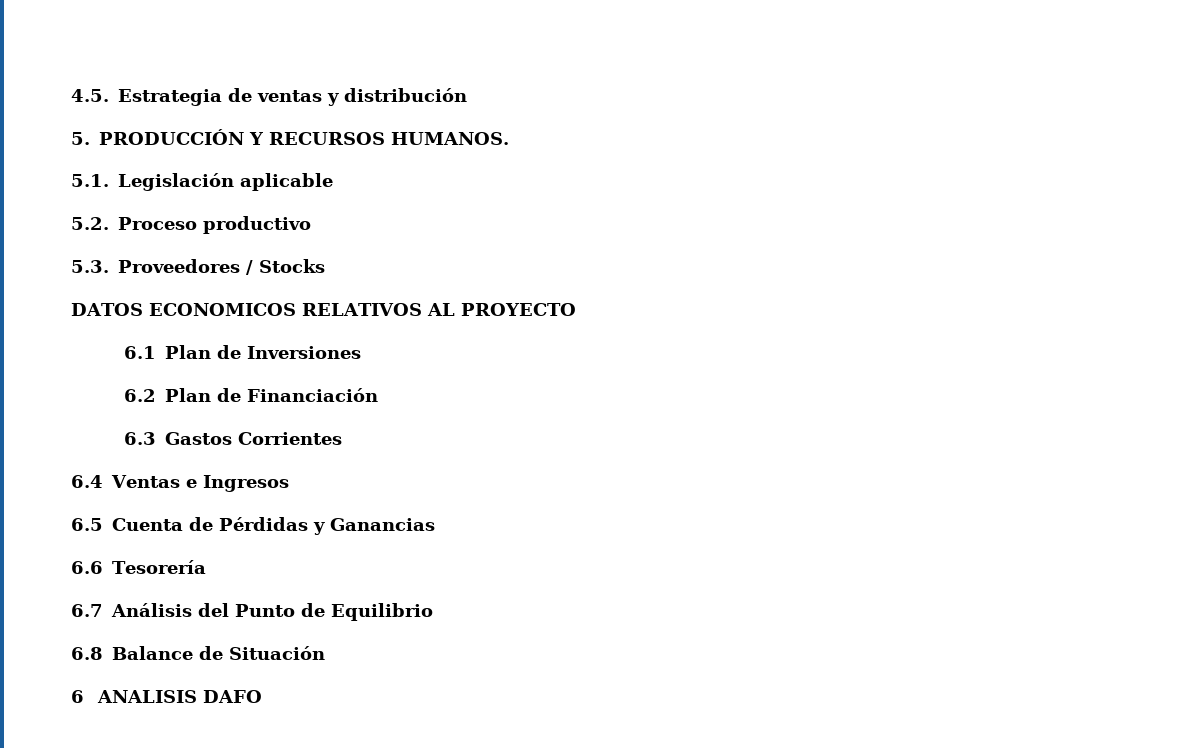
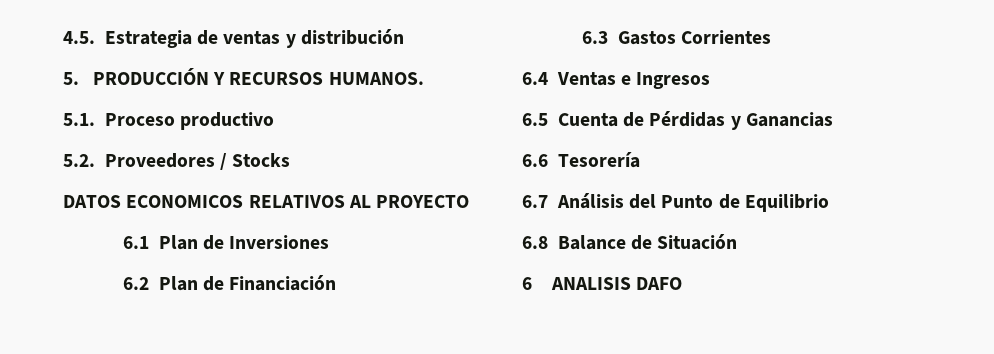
- 5.1. Legislación aplicable
- 5.2. Proceso productivo
+ 5.1. Proceso productivo
- 5.3. Proveedores / Stocks
+ 5.2. Proveedores / Stocks

